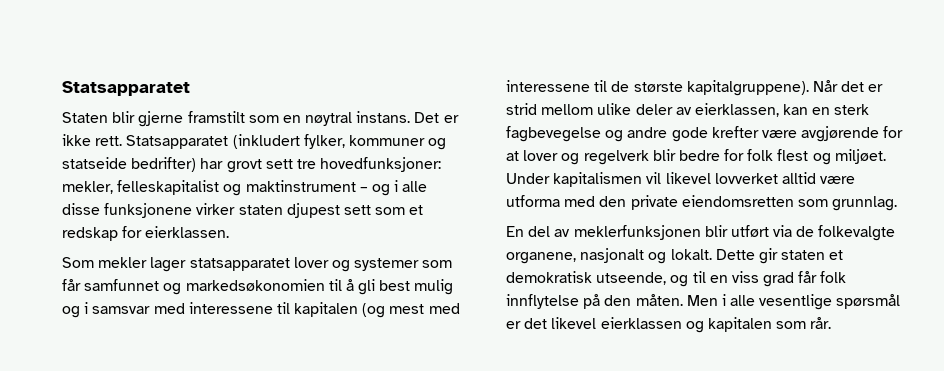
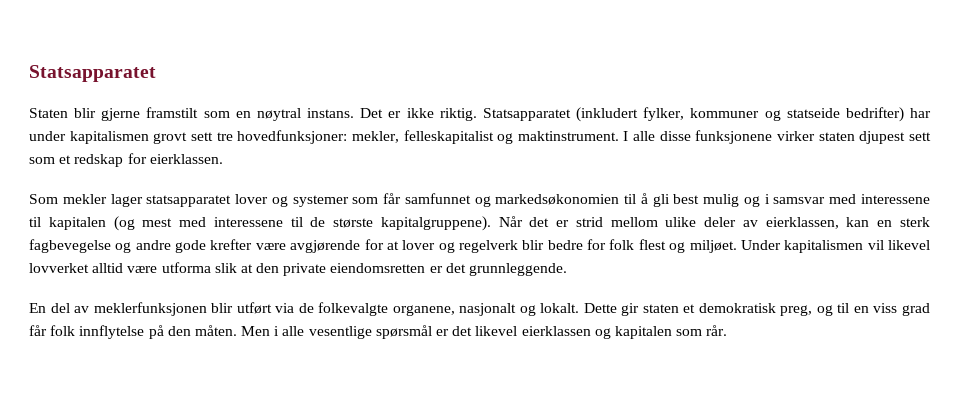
- Det er ikke rett.
+ Det er ikke riktig.
- Statsapparatet (inkludert fylker, kommuner og statseide bedrifter) har grovt sett tre hovedfunksjoner: mekler, felleskapitalist og maktinstrument – og i alle disse funksjonene virker staten djupest sett som et redskap for eierklassen.
+ Statsapparatet (inkludert fylker, kommuner og statseide bedrifter) har under kapitalismen grovt sett tre hovedfunksjoner: mekler, felleskapitalist og maktinstrument. I alle disse funksjonene virker staten djupest sett som et redskap for eierklassen.
- Under kapitalismen vil likevel lovverket alltid være utforma med den private eiendomsretten som grunnlag.
+ Under kapitalismen vil likevel lovverket alltid være utforma slik at den private eiendomsretten er det grunnleggende.
- Dette gir staten et demokratisk utseende, og til en viss grad får folk innflytelse på den måten.
+ Dette gir staten et demokratisk preg, og til en viss grad får folk innflytelse på den måten.

